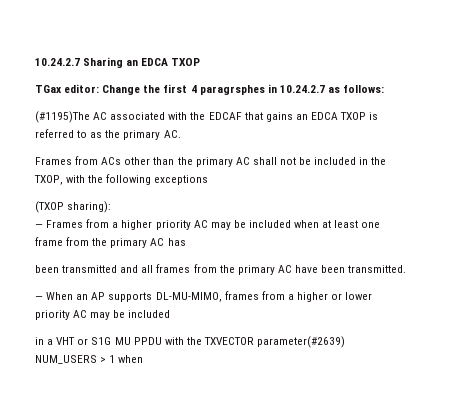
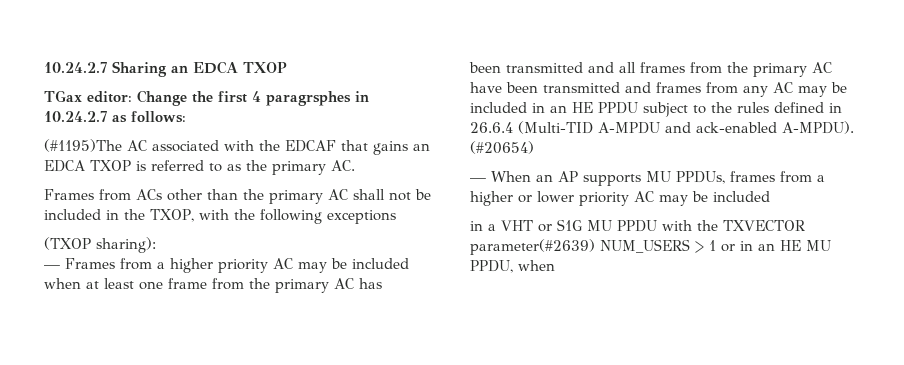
- been transmitted and all frames from the primary AC have been transmitted.
+ been transmitted and all frames from the primary AC have been transmitted and frames from any AC may be included in an HE PPDU subject to the rules defined in 26.6.4 (Multi-TID A-MPDU and ack-enabled A-MPDU). (#20654)
- — When an AP supports DL-MU-MIMO, frames from a higher or lower priority AC may be included
+ — When an AP supports MU PPDUs, frames from a higher or lower priority AC may be included
- in a VHT or S1G MU PPDU with the TXVECTOR parameter(#2639) NUM_USERS > 1 when
+ in a VHT or S1G MU PPDU with the TXVECTOR parameter(#2639) NUM_USERS > 1 or in an HE MU PPDU, when

